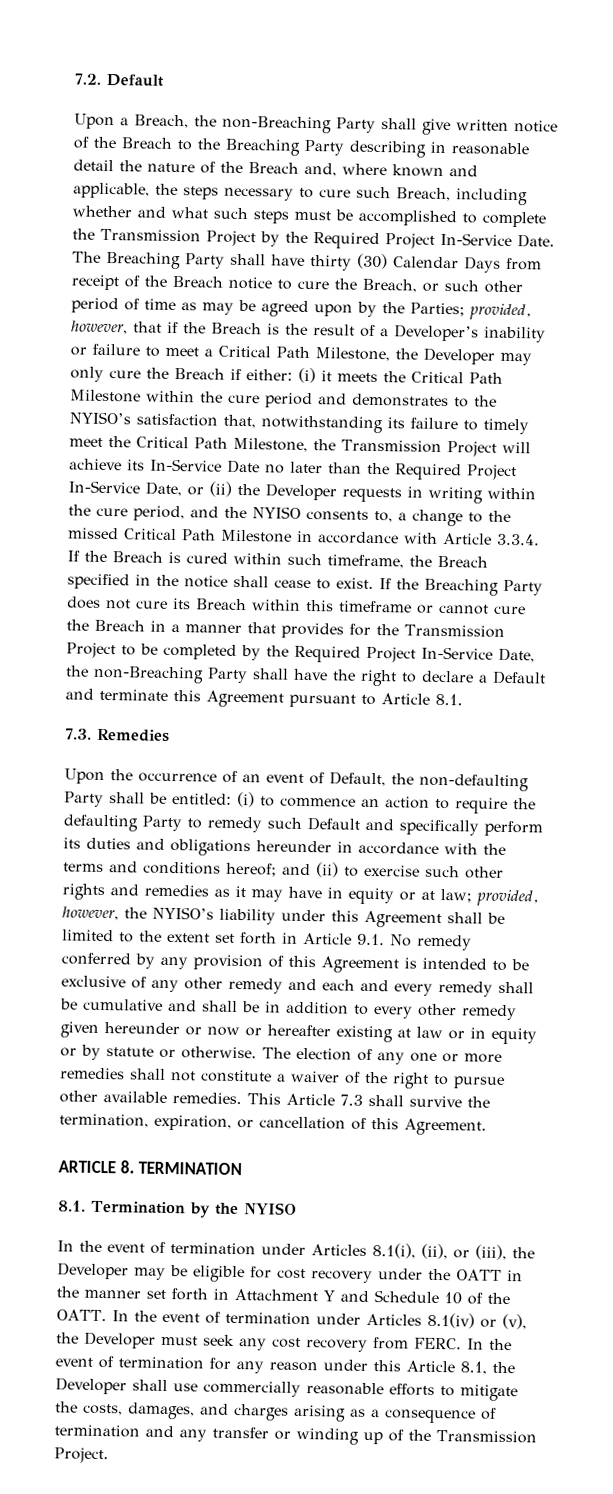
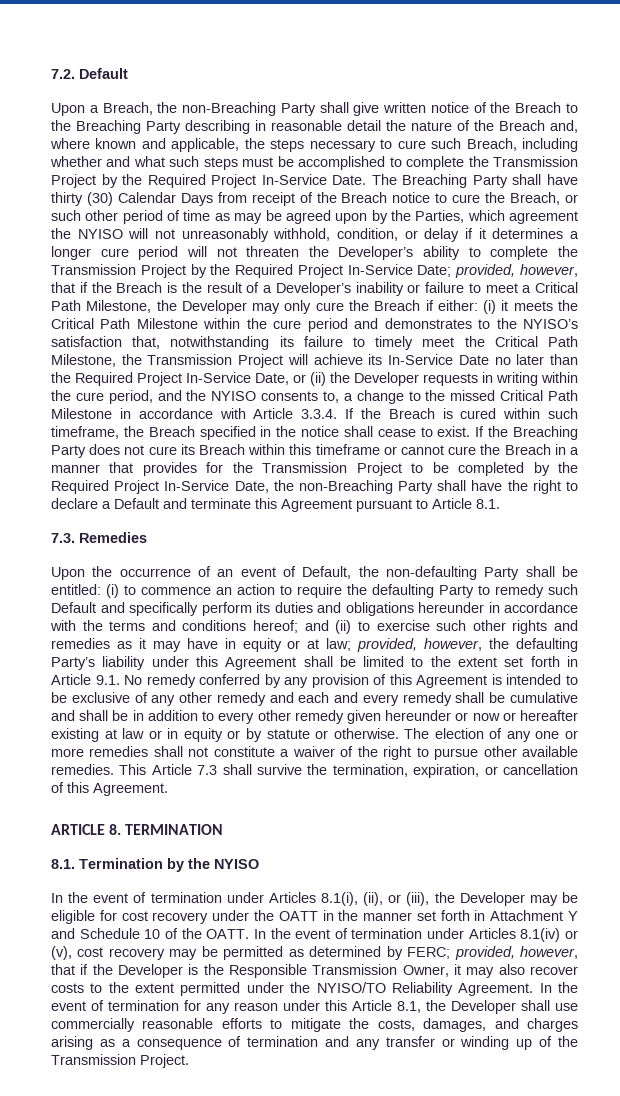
- The Breaching Party shall have thirty (30) Calendar Days from receipt of the Breach notice to cure the Breach, or such other period of time as may be agreed upon by the Parties;
+ The Breaching Party shall have thirty (30) Calendar Days from receipt of the Breach notice to cure the Breach, or such other period of time as may be agreed upon by the Parties, which agreement the NYISO will not unreasonably withhold, condition, or delay if it determines a longer cure period will not threaten the Developer’s ability to complete the Transmission Project by the Required Project In-Service Date;
- provided, however, the NYISO’s liability under this Agreement shall be limited to the extent set forth in Article 9.1. No remedy conferred by any provision of this Agreement is intended to be exclusive of any other remedy and each and every remedy shall be cumulative and shall be in addition to every other remedy given hereunder or now or hereafter existing at law or in equity or by statute or otherwise.
+ provided, however, the defaulting Party’s liability under this Agreement shall be limited to the extent set forth in Article 9.1. No remedy conferred by any provision of this Agreement is intended to be exclusive of any other remedy and each and every remedy shall be cumulative and shall be in addition to every other remedy given hereunder or now or hereafter existing at law or in equity or by statute or otherwise.
- In the event of termination under Articles 8.1(iv) or (v), the Developer must seek any cost recovery from FERC.
+ In the event of termination under Articles 8.1(iv) or (v), cost recovery may be permitted as determined by FERC; provided, however, that if the Developer is the Responsible Transmission Owner, it may also recover costs to the extent permitted under the NYISO/TO Reliability Agreement.

